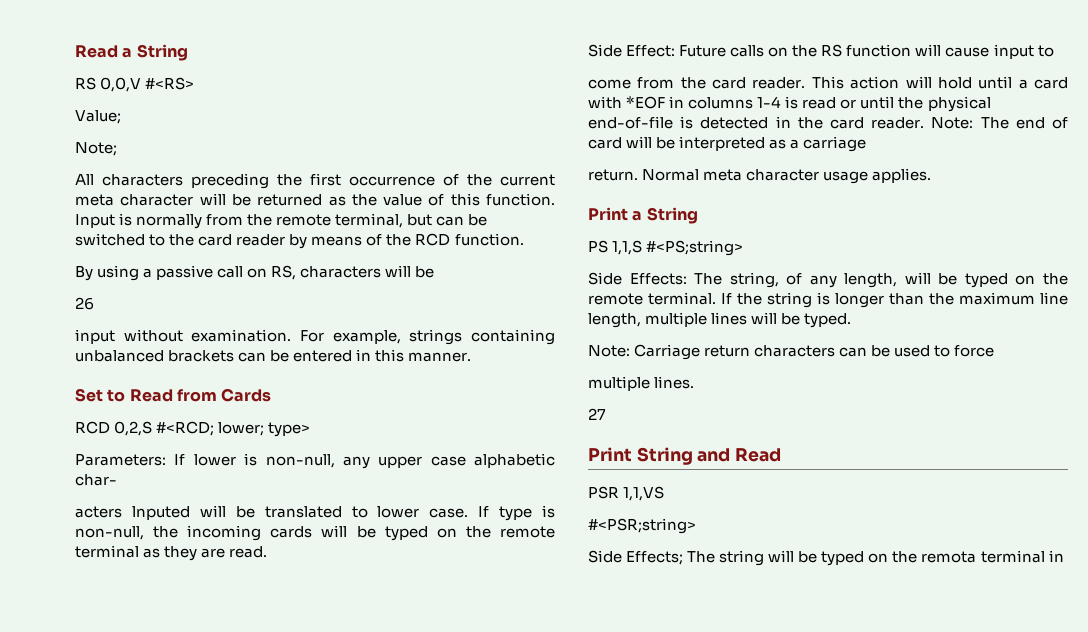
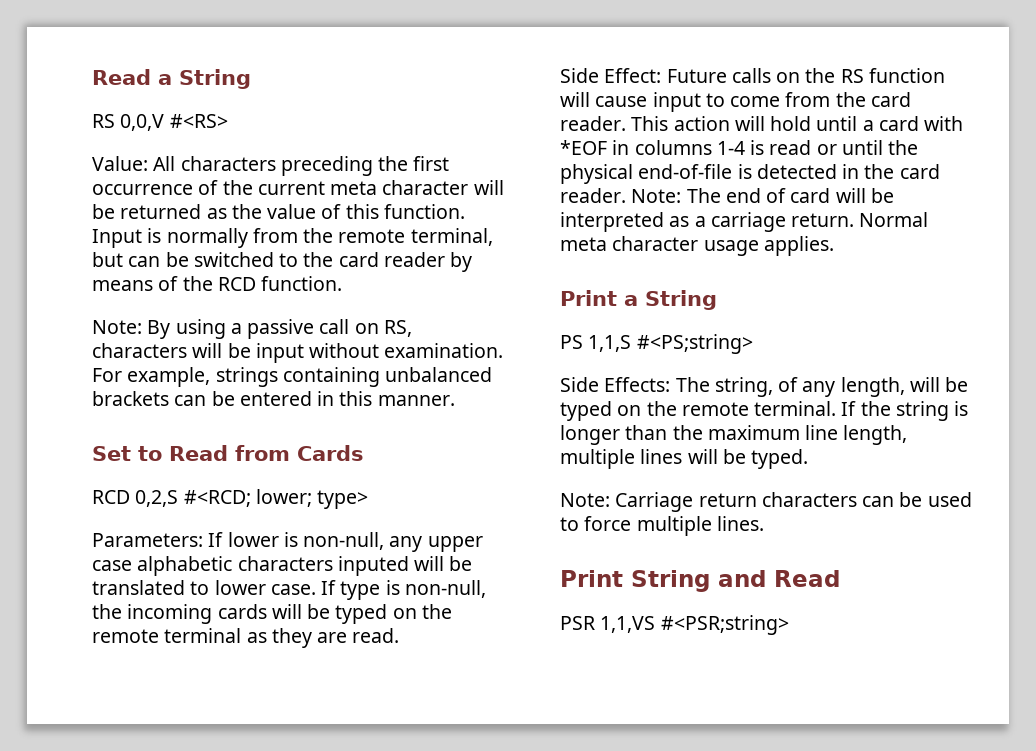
- Value;
- Note;
- All characters preceding the first occurrence of the current meta character will be returned as the value of this function.
+ Value: All characters preceding the first occurrence of the current meta character will be returned as the value of this function.
- By using a passive call on RS, characters will be
- 26
- input without examination.
+ Note: By using a passive call on RS, characters will be input without examination.
- Parameters: If lower is non-null, any upper case alphabetic char-
- acters lnputed will be translated to lower case.
+ Parameters: If lower is non-null, any upper case alphabetic characters inputed will be translated to lower case.
- Side Effect: Future calls on the RS function will cause input to
- come from the card reader.
+ Side Effect: Future calls on the RS function will cause input to come from the card reader.
- Note: The end of card will be interpreted as a carriage
- return.
+ Note: The end of card will be interpreted as a carriage return.
- Note: Carriage return characters can be used to force
- multiple lines.
+ Note: Carriage return characters can be used to force multiple lines.
- 27
- PSR 1,1,VS
- #<PSR;string>
+ PSR 1,1,VS #<PSR;string>
- Side Effects; The string will be typed on the remota terminal in

